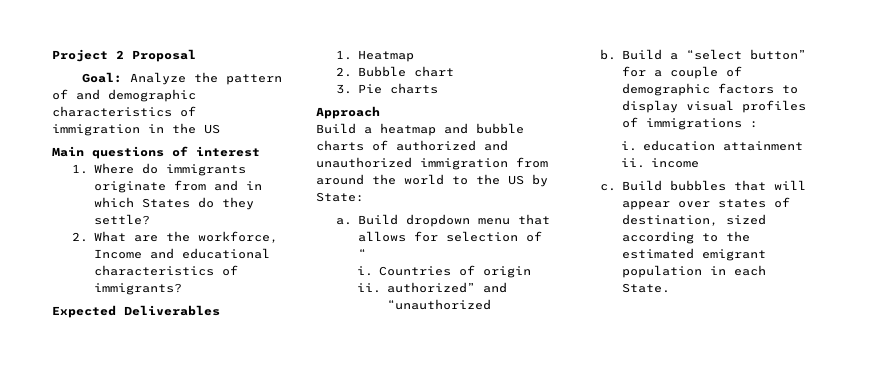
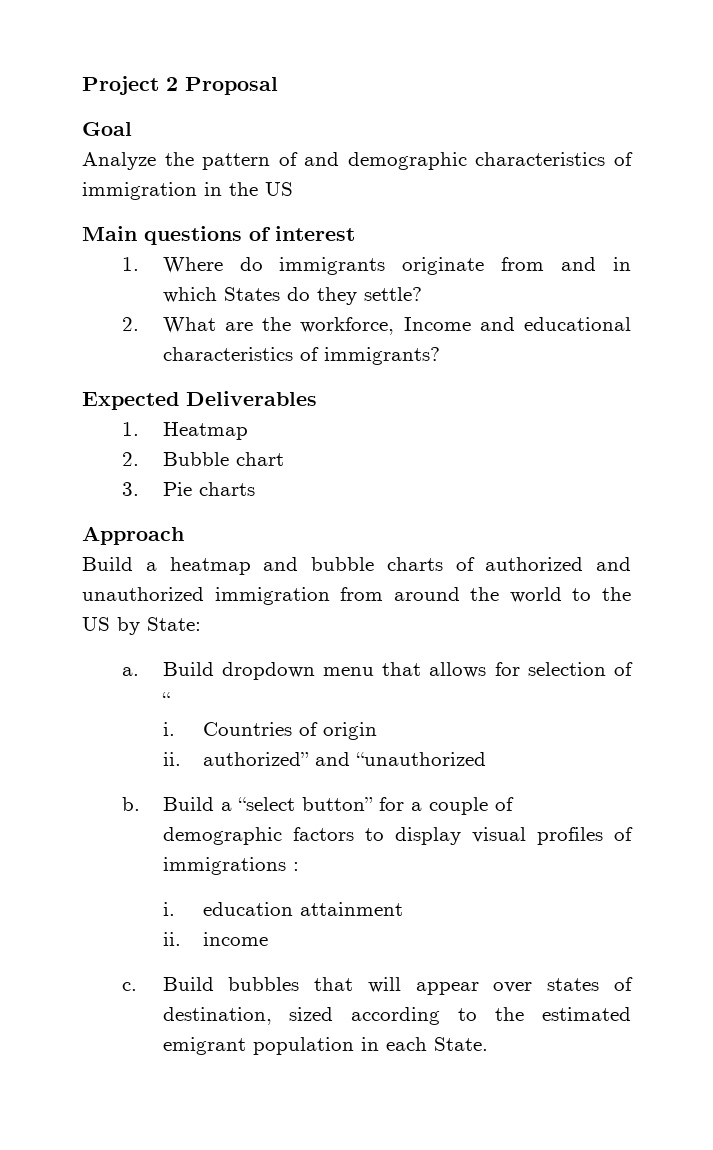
- Goal: Analyze the pattern of and demographic characteristics of immigration in the US
+ Goal
+ Analyze the pattern of and demographic characteristics of immigration in the US

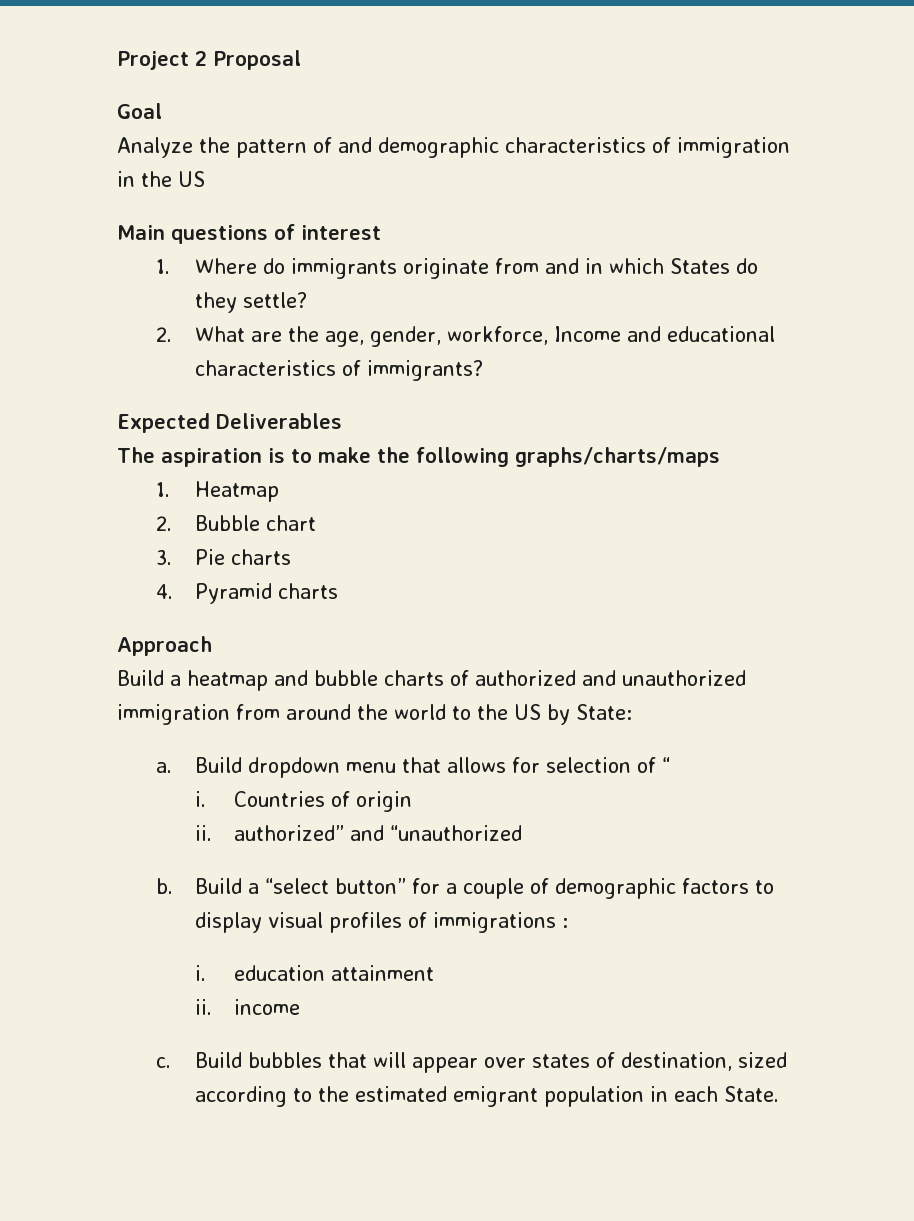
- 2. What are the workforce, Income and educational characteristics of immigrants?
+ 2. What are the age, gender, workforce, Income and educational characteristics of immigrants?
+ The aspiration is to make the following graphs/charts/maps
+ 4. Pyramid charts

